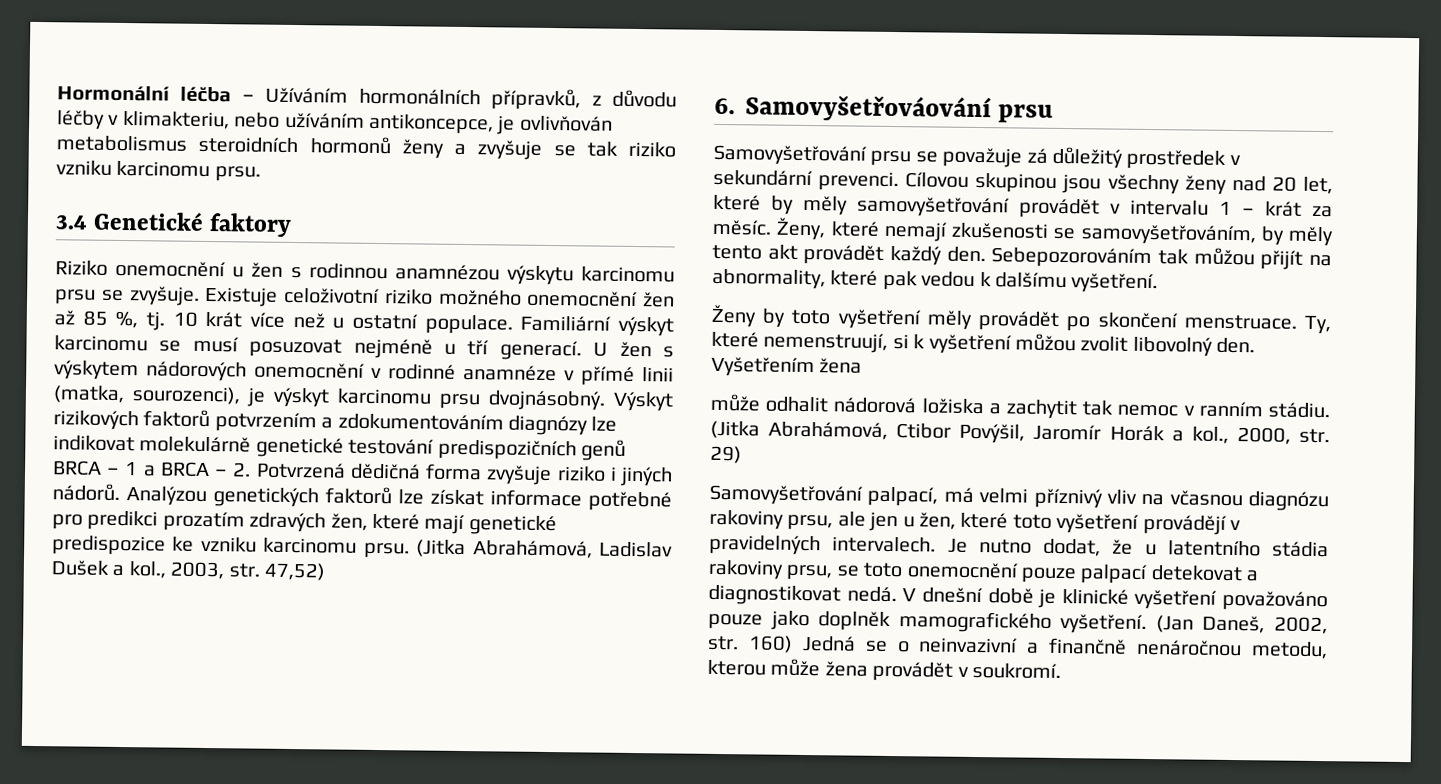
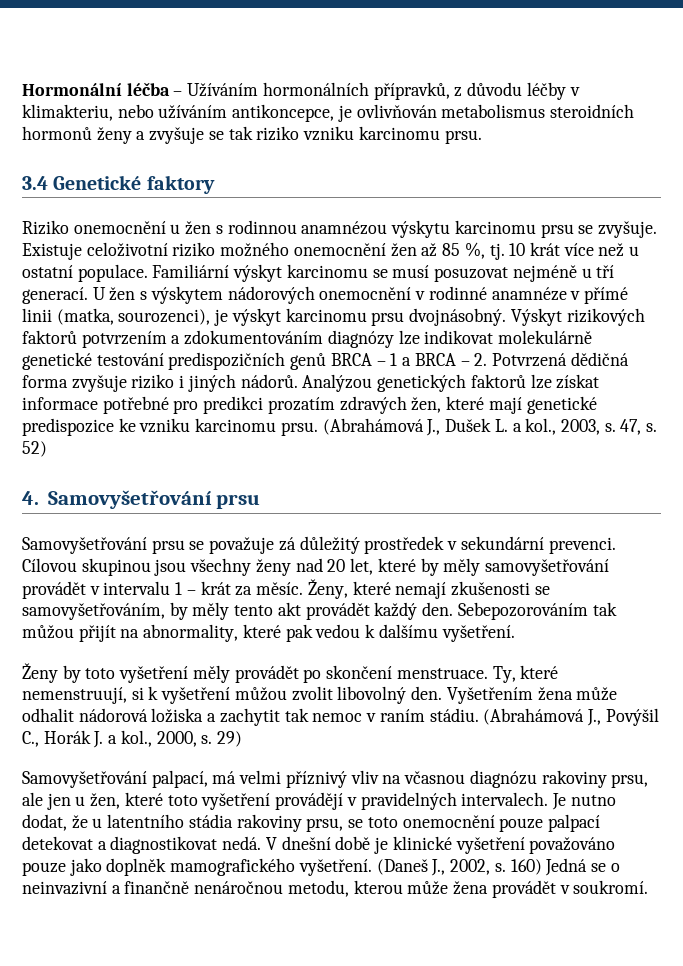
- (Jitka Abrahámová, Ladislav Dušek a kol., 2003, str. 47,52)
- 6. Samovyšetřováování prsu
+ (Abrahámová J., Dušek L. a kol., 2003, s. 47, s. 52)
+ 4. Samovyšetřování prsu
- Vyšetřením žena
- může odhalit nádorová ložiska a zachytit tak nemoc v ranním stádiu. (Jitka Abrahámová, Ctibor Povýšil, Jaromír Horák a kol., 2000, str. 29)
+ Vyšetřením žena může odhalit nádorová ložiska a zachytit tak nemoc v raním stádiu. (Abrahámová J., Povýšil C., Horák J. a kol., 2000, s. 29)
- (Jan Daneš, 2002, str. 160) Jedná se o neinvazivní a finančně nenáročnou metodu, kterou může žena provádět v soukromí.
+ (Daneš J., 2002, s. 160) Jedná se o neinvazivní a finančně nenáročnou metodu, kterou může žena provádět v soukromí.

